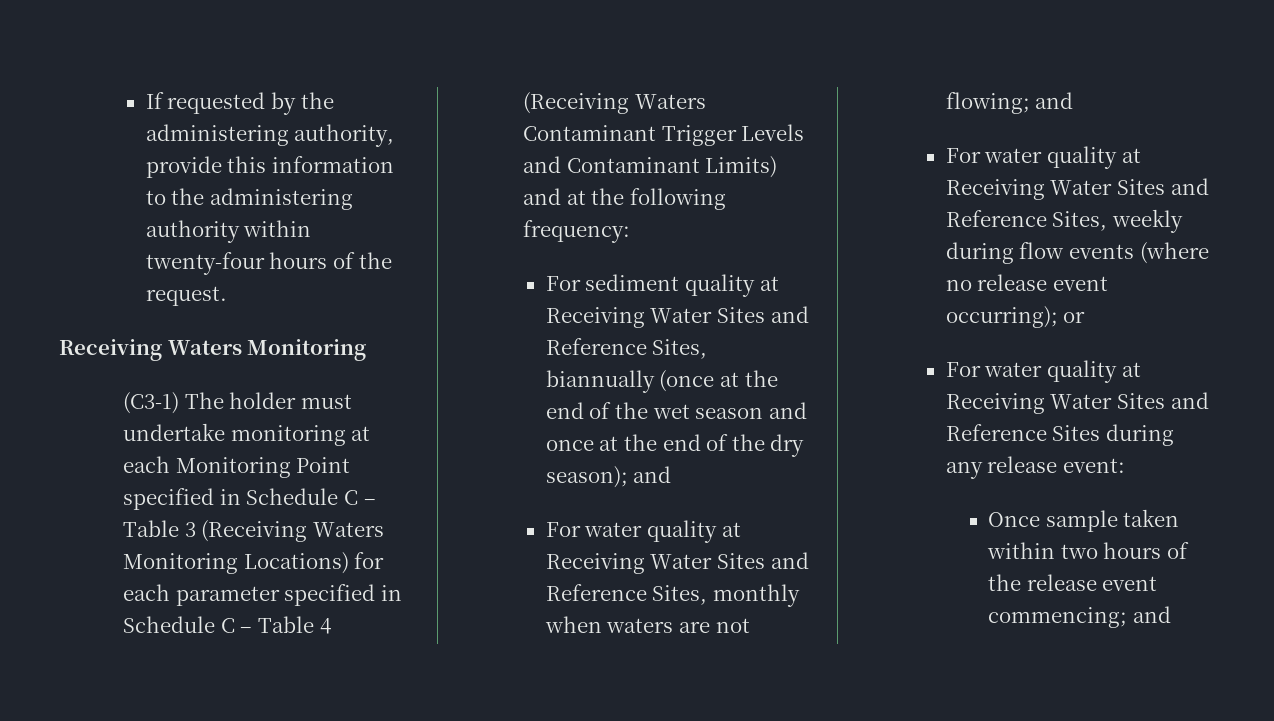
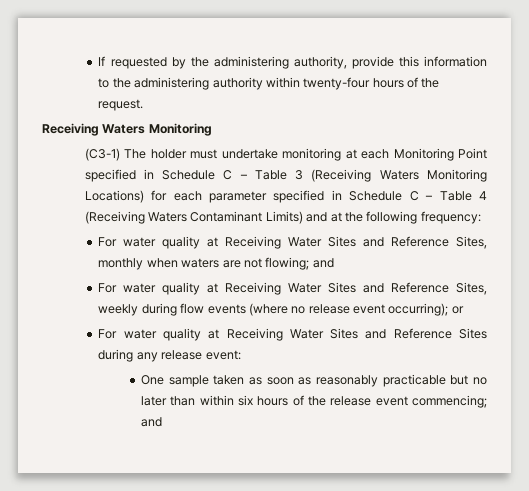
- (C3-1) The holder must undertake monitoring at each Monitoring Point specified in Schedule C – Table 3 (Receiving Waters Monitoring Locations) for each parameter specified in Schedule C – Table 4 (Receiving Waters Contaminant Trigger Levels and Contaminant Limits) and at the following frequency:
+ (C3-1) The holder must undertake monitoring at each Monitoring Point specified in Schedule C – Table 3 (Receiving Waters Monitoring Locations) for each parameter specified in Schedule C – Table 4 (Receiving Waters Contaminant Limits) and at the following frequency:
- For sediment quality at Receiving Water Sites and Reference Sites, biannually (once at the end of the wet season and once at the end of the dry season); and
- Once sample taken within two hours of the release event commencing; and
+ One sample taken as soon as reasonably practicable but no later than within six hours of the release event commencing; and

